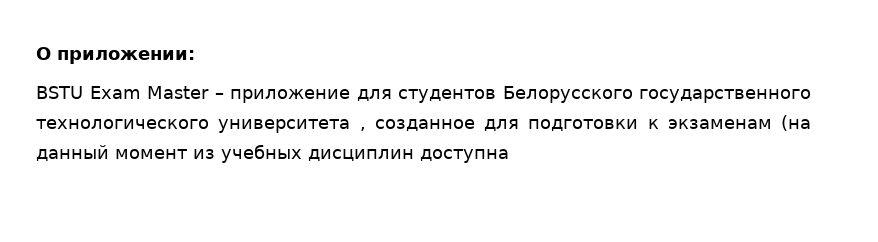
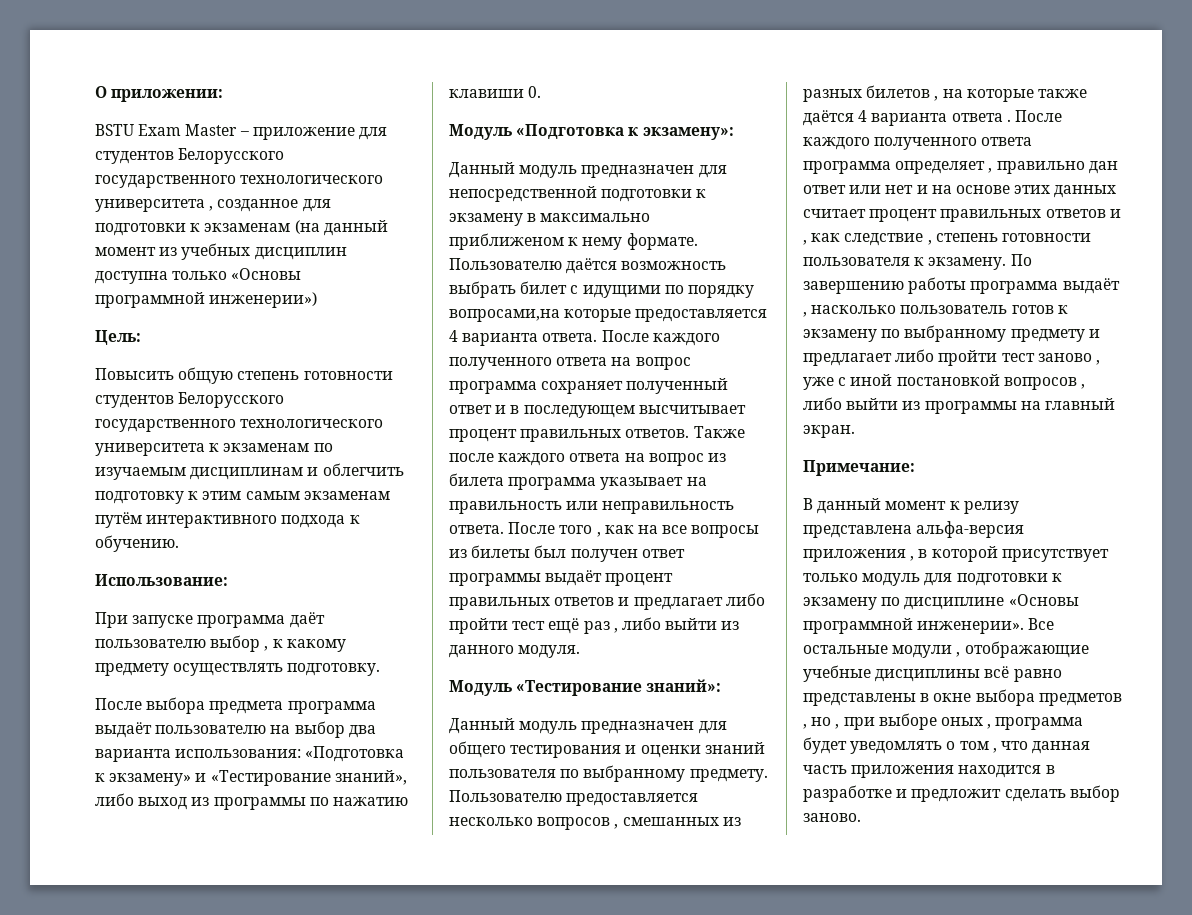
- BSTU Exam Master – приложение для студентов Белорусского государственного технологического университета , созданное для подготовки к экзаменам (на данный момент из учебных дисциплин доступна
+ BSTU Exam Master – приложение для студентов Белорусского государственного технологического университета , созданное для подготовки к экзаменам (на данный момент из учебных дисциплин доступна только «Основы программной инженерии»)
+ Цель:
+ Повысить общую степень готовности студентов Белорусского государственного технологического университета к экзаменам по изучаемым дисциплинам и облегчить подготовку к этим самым экзаменам путём интерактивного подхода к обучению.
+ Использование:
+ При запуске программа даёт пользователю выбор , к какому предмету осуществлять подготовку.
+ После выбора предмета программа выдаёт пользователю на выбор два варианта использования: «Подготовка к экзамену» и «Тестирование знаний», либо выход из программы по нажатию клавиши 0.
+ Модуль «Подготовка к экзамену»:
+ Данный модуль предназначен для непосредственной подготовки к экзамену в максимально приближеном к нему формате. Пользователю даётся возможность выбрать билет с идущими по порядку вопросами,на которые предоставляется 4 варианта ответа. После каждого полученного ответа на вопрос программа сохраняет полученный ответ и в последующем высчитывает процент правильных ответов. Также после каждого ответа на вопрос из билета программа указывает на правильность или неправильность ответа. После того , как на все вопросы из билеты был получен ответ программы выдаёт процент правильных ответов и предлагает либо пройти тест ещё раз , либо выйти из данного модуля.
+ Модуль «Тестирование знаний»:
+ Данный модуль предназначен для общего тестирования и оценки знаний пользователя по выбранному предмету. Пользователю предоставляется несколько вопросов , смешанных из разных билетов , на которые также даётся 4 варианта ответа . После каждого полученного ответа программа определяет , правильно дан ответ или нет и на основе этих данных считает процент правильных ответов и , как следствие , степень готовности пользователя к экзамену. По завершению работы программа выдаёт , насколько пользователь готов к экзамену по выбранному предмету и предлагает либо пройти тест заново , уже с иной постановкой вопросов , либо выйти из программы на главный экран.
+ Примечание:
+ В данный момент к релизу представлена альфа-версия приложения , в которой присутствует только модуль для подготовки к экзамену по дисциплине «Основы программной инженерии». Все остальные модули , отображающие учебные дисциплины всё равно представлены в окне выбора предметов , но , при выборе оных , программа будет уведомлять о том , что данная часть приложения находится в разработке и предложит сделать выбор заново.

